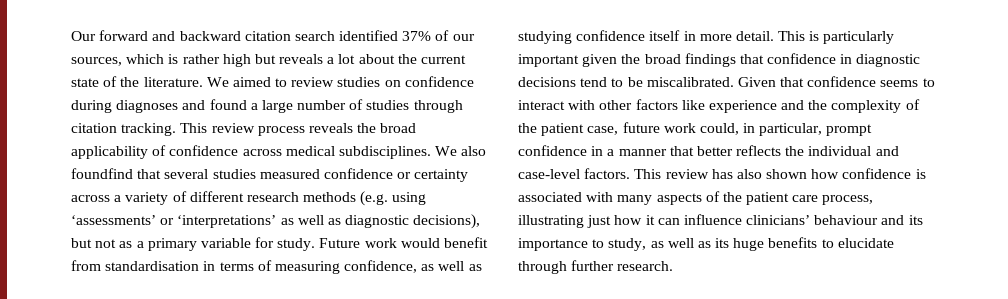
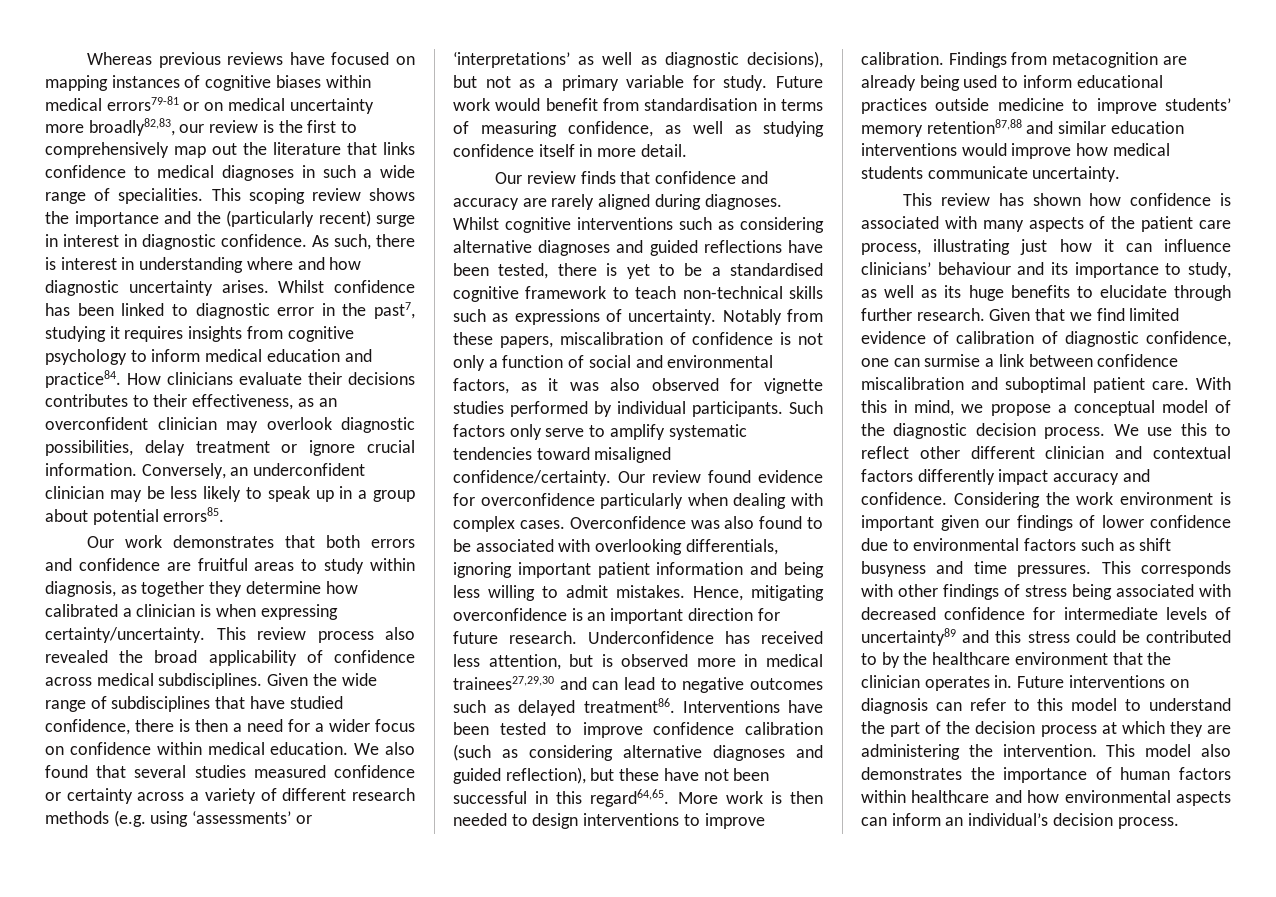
- Our forward and backward citation search identified 37% of our sources, which is rather high but reveals a lot about the current state of the literature. We aimed to review studies on confidence during diagnoses and found a large number of studies through citation tracking.
+ Whereas previous reviews have focused on mapping instances of cognitive biases within medical errors79-81 or on medical uncertainty more broadly82,83, our review is the first to comprehensively map out the literature that links confidence to medical diagnoses in such a wide range of specialities. This scoping review shows the importance and the (particularly recent) surge in interest in diagnostic confidence. As such, there is interest in understanding where and how diagnostic uncertainty arises. Whilst confidence has been linked to diagnostic error in the past7, studying it requires insights from cognitive psychology to inform medical education and practice84. How clinicians evaluate their decisions contributes to their effectiveness, as an overconfident clinician may overlook diagnostic possibilities, delay treatment or ignore crucial information. Conversely, an underconfident clinician may be less likely to speak up in a group about potential errors85.
+ Our work demonstrates that both errors and confidence are fruitful areas to study within diagnosis, as together they determine how calibrated a clinician is when expressing certainty/uncertainty.
- This review process reveals the broad applicability of confidence across medical subdisciplines.
+ This review process also revealed the broad applicability of confidence across medical subdisciplines.
+ Given the wide range of subdisciplines that have studied confidence, there is then a need for a wider focus on confidence within medical education.
- We also foundfind that several studies measured confidence or certainty across a variety of different research methods (e.g. using ‘assessments’ or ‘interpretations’ as well as diagnostic decisions), but not as a primary variable for study.
+ We also found that several studies measured confidence or certainty across a variety of different research methods (e.g. using ‘assessments’ or ‘interpretations’ as well as diagnostic decisions), but not as a primary variable for study.
- Future work would benefit from standardisation in terms of measuring confidence, as well as studying confidence itself in more detail. This is particularly important given the broad findings that confidence in diagnostic decisions tend to be miscalibrated. Given that confidence seems to interact with other factors like experience and the complexity of the patient case, future work could, in particular, prompt confidence in a manner that better reflects the individual and case-level factors. This review has also shown how confidence is associated with many aspects of the patient care process, illustrating just how it can influence clinicians’ behaviour and its importance to study, as well as its huge benefits to elucidate through further research.
+ Future work would benefit from standardisation in terms of measuring confidence, as well as studying confidence itself in more detail.
+ Our review finds that confidence and accuracy are rarely aligned during diagnoses. Whilst cognitive interventions such as considering alternative diagnoses and guided reflections have been tested, there is yet to be a standardised cognitive framework to teach non-technical skills such as expressions of uncertainty. Notably from these papers, miscalibration of confidence is not only a function of social and environmental factors, as it was also observed for vignette studies performed by individual participants. Such factors only serve to amplify systematic tendencies toward misaligned confidence/certainty. Our review found evidence for overconfidence particularly when dealing with complex cases. Overconfidence was also found to be associated with overlooking differentials, ignoring important patient information and being less willing to admit mistakes. Hence, mitigating overconfidence is an important direction for future research. Underconfidence has received less attention, but is observed more in medical trainees27,29,30 and can lead to negative outcomes such as delayed treatment86. Interventions have been tested to improve confidence calibration (such as considering alternative diagnoses and guided reflection), but these have not been successful in this regard64,65. More work is then needed to design interventions to improve calibration. Findings from metacognition are already being used to inform educational practices outside medicine to improve students’ memory retention87,88 and similar education interventions would improve how medical students communicate uncertainty.
+ This review has shown how confidence is associated with many aspects of the patient care process, illustrating just how it can influence clinicians’ behaviour and its importance to study, as well as its huge benefits to elucidate through further research.
+ Given that we find limited evidence of calibration of diagnostic confidence, one can surmise a link between confidence miscalibration and suboptimal patient care. With this in mind, we propose a conceptual model of the diagnostic decision process. We use this to reflect other different clinician and contextual factors differently impact accuracy and confidence. Considering the work environment is important given our findings of lower confidence due to environmental factors such as shift busyness and time pressures. This corresponds with other findings of stress being associated with decreased confidence for intermediate levels of uncertainty89 and this stress could be contributed to by the healthcare environment that the clinician operates in. Future interventions on diagnosis can refer to this model to understand the part of the decision process at which they are administering the intervention. This model also demonstrates the importance of human factors within healthcare and how environmental aspects can inform an individual’s decision process.

